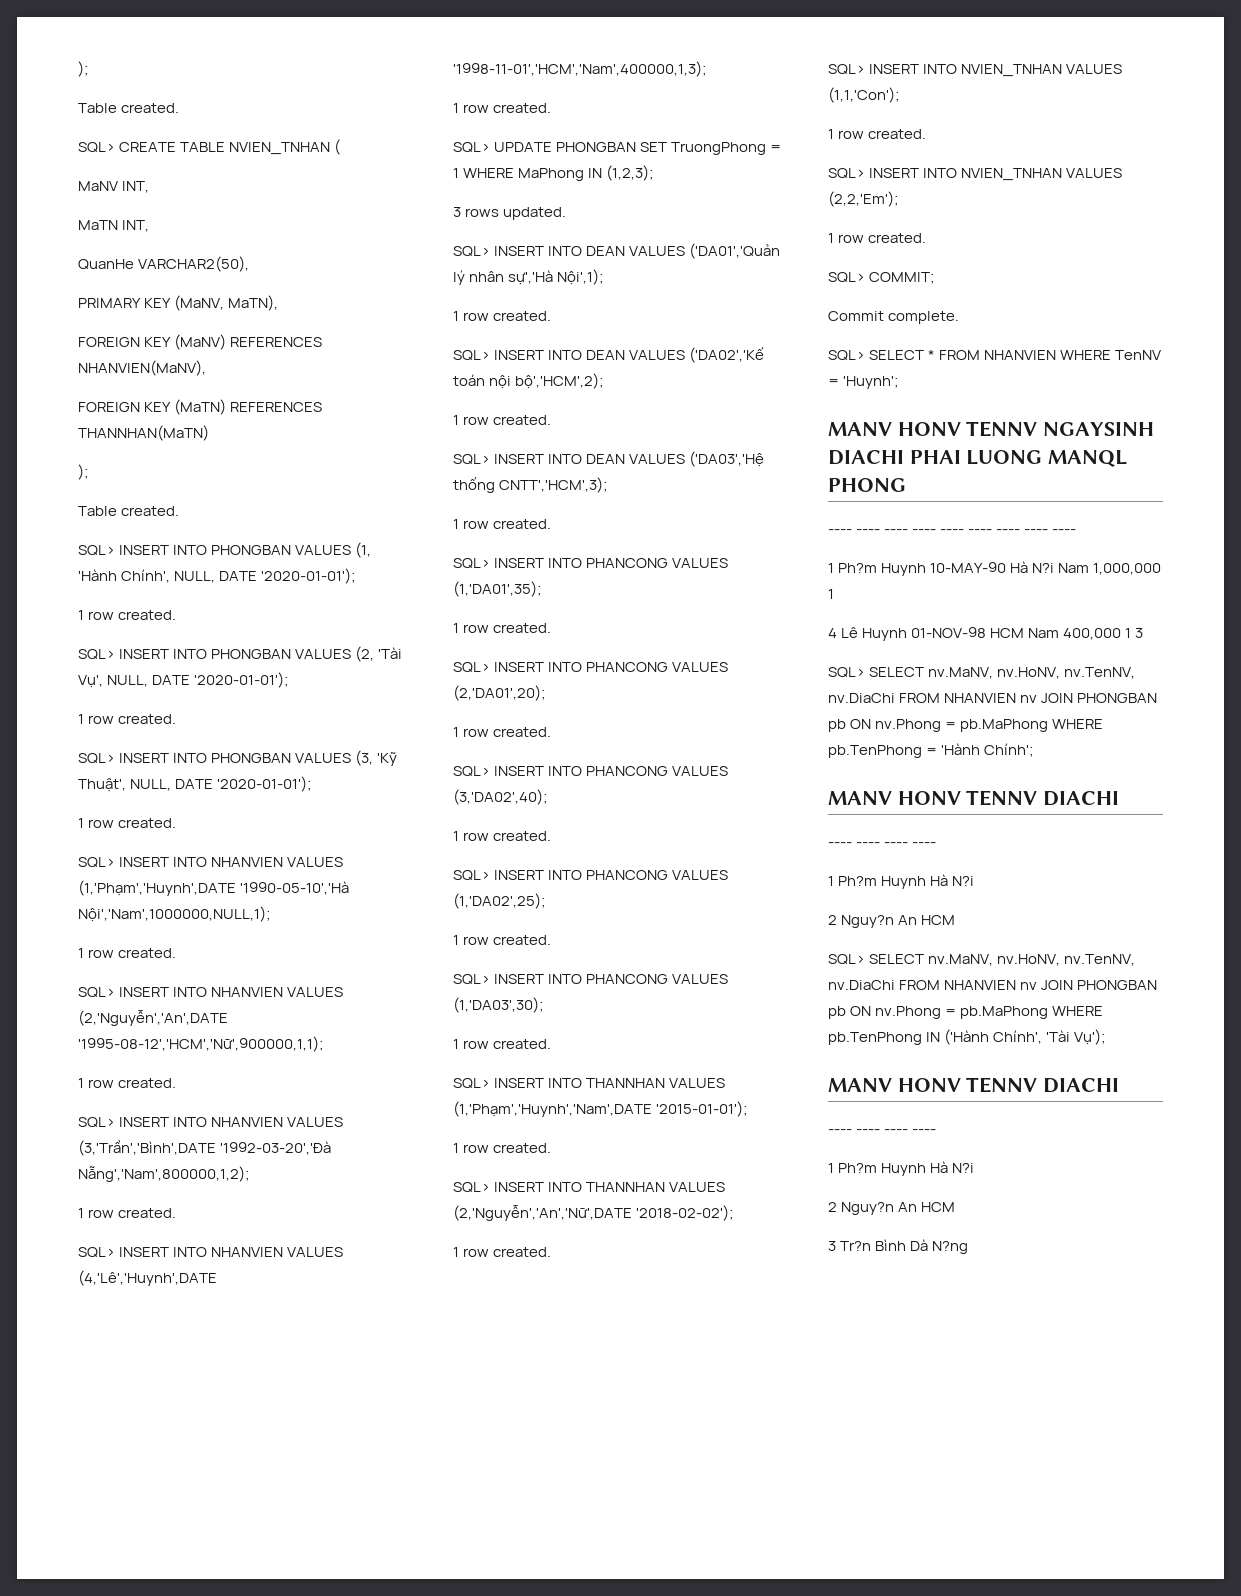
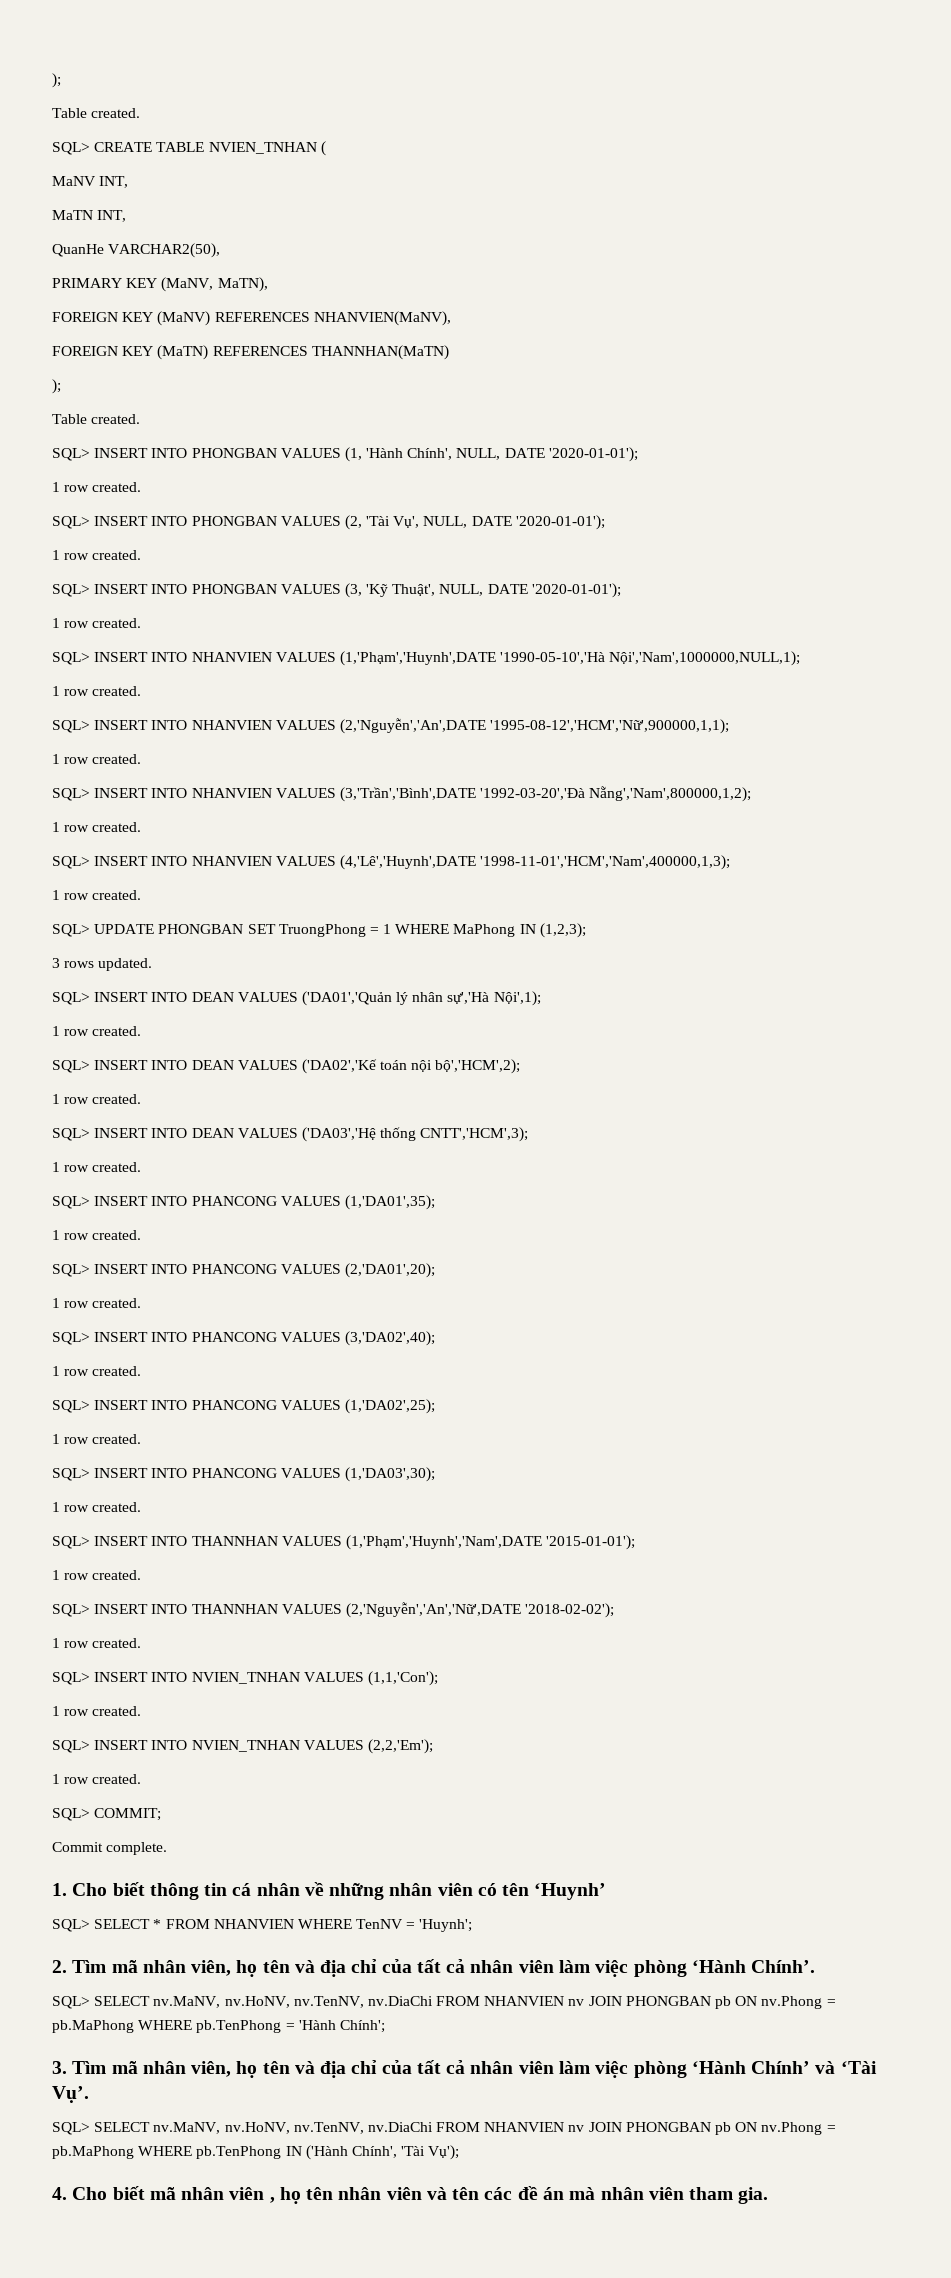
+ 1. Cho biết thông tin cá nhân về những nhân viên có tên ‘Huynh’
- MANV HONV TENNV NGAYSINH DIACHI PHAI LUONG MANQL PHONG
- ---- ---- ---- ---- ---- ---- ---- ---- ----
- 1 Ph?m Huynh 10-MAY-90 Hà N?i Nam 1,000,000 1
- 4 Lê Huynh 01-NOV-98 HCM Nam 400,000 1 3
+ 2. Tìm mã nhân viên, họ tên và địa chỉ của tất cả nhân viên làm việc phòng ‘Hành Chính’.
  SQL> SELECT nv.MaNV, nv.HoNV, nv.TenNV, nv.DiaChi FROM NHANVIEN nv JOIN PHONGBAN pb ON nv.Phong = pb.MaPhong WHERE pb.TenPhong = 'Hành Chính';
- MANV HONV TENNV DIACHI
- ---- ---- ---- ----
- 1 Ph?m Huynh Hà N?i
- 2 Nguy?n An HCM
+ 3. Tìm mã nhân viên, họ tên và địa chỉ của tất cả nhân viên làm việc phòng ‘Hành Chính’ và ‘Tài Vụ’.
  SQL> SELECT nv.MaNV, nv.HoNV, nv.TenNV, nv.DiaChi FROM NHANVIEN nv JOIN PHONGBAN pb ON nv.Phong = pb.MaPhong WHERE pb.TenPhong IN ('Hành Chính', 'Tài Vụ');
- MANV HONV TENNV DIACHI
- ---- ---- ---- ----
- 1 Ph?m Huynh Hà N?i
- 2 Nguy?n An HCM
- 3 Tr?n Bình Dà N?ng
+ 4. Cho biết mã nhân viên , họ tên nhân viên và tên các đề án mà nhân viên tham gia.

